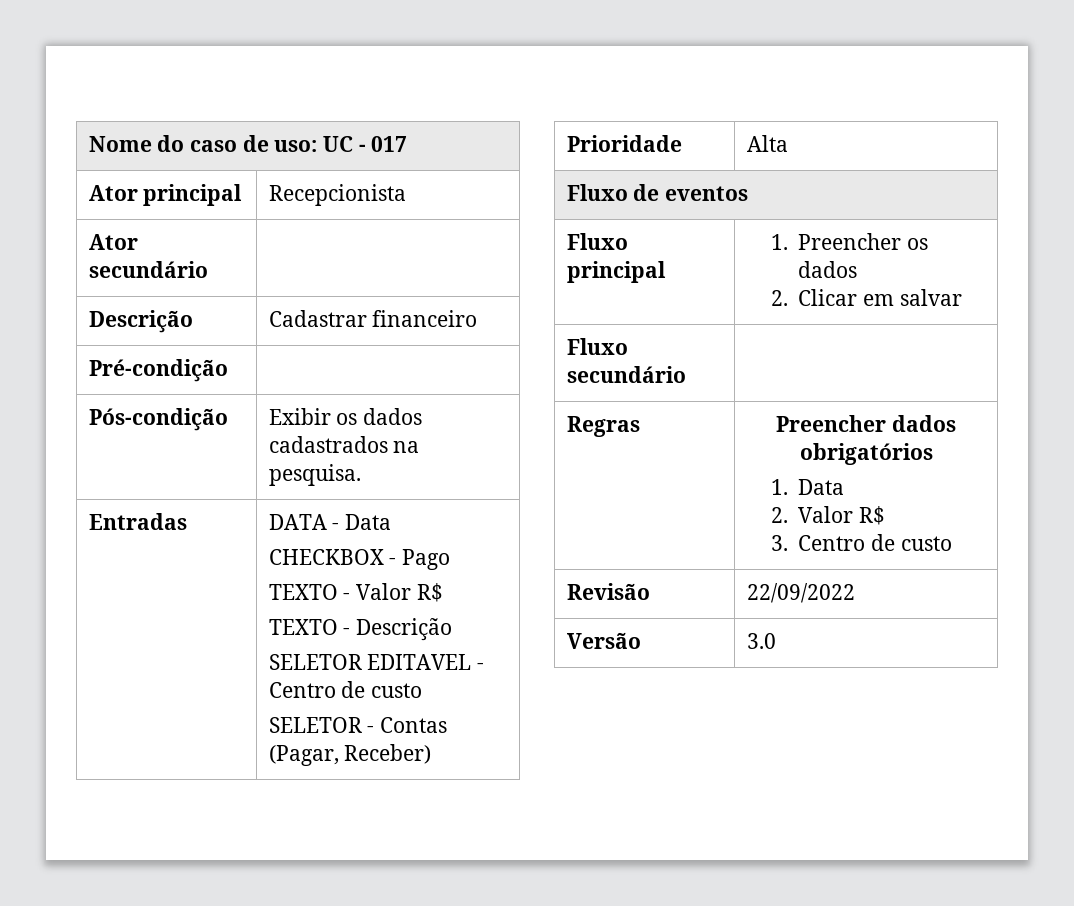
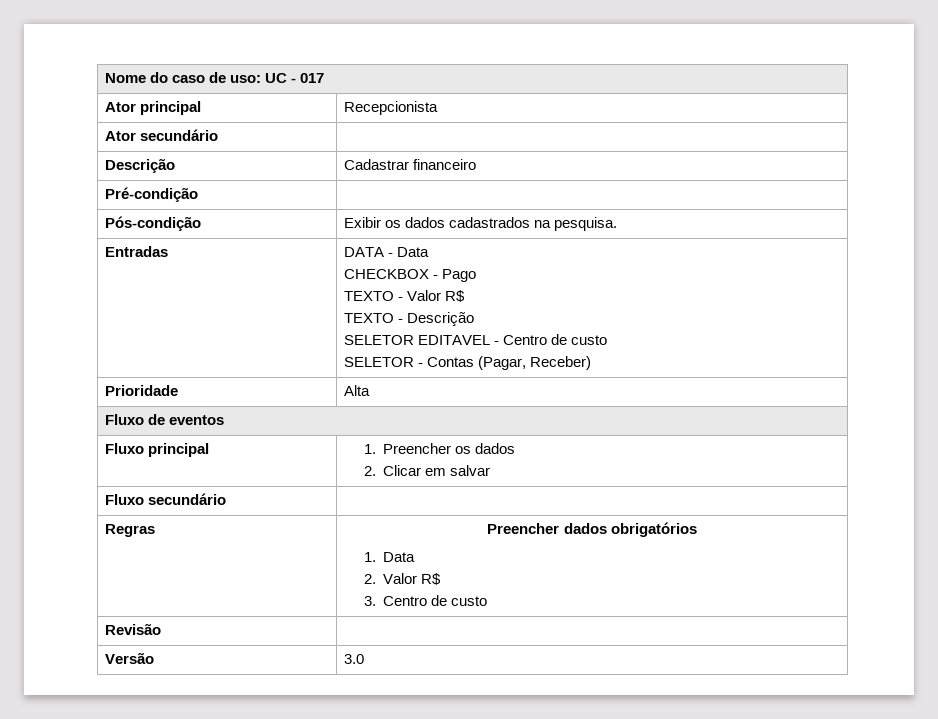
- Revisão | 22/09/2022
+ Revisão |

